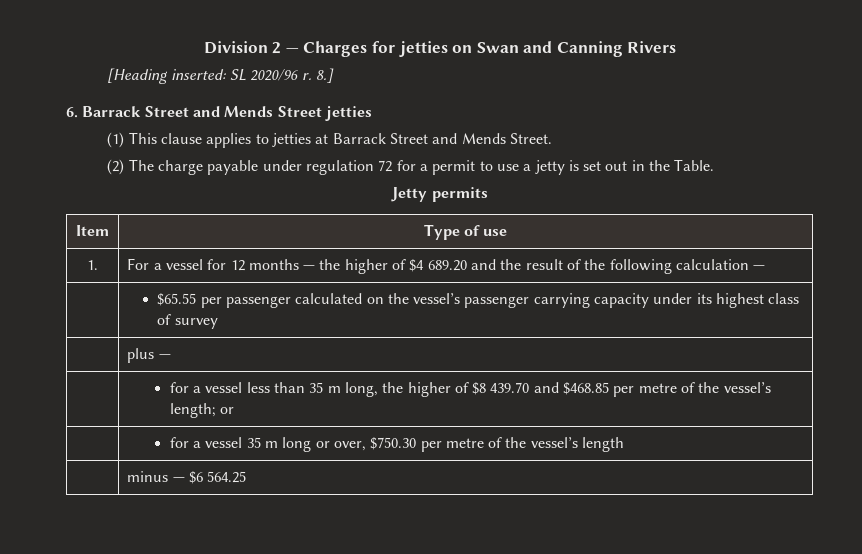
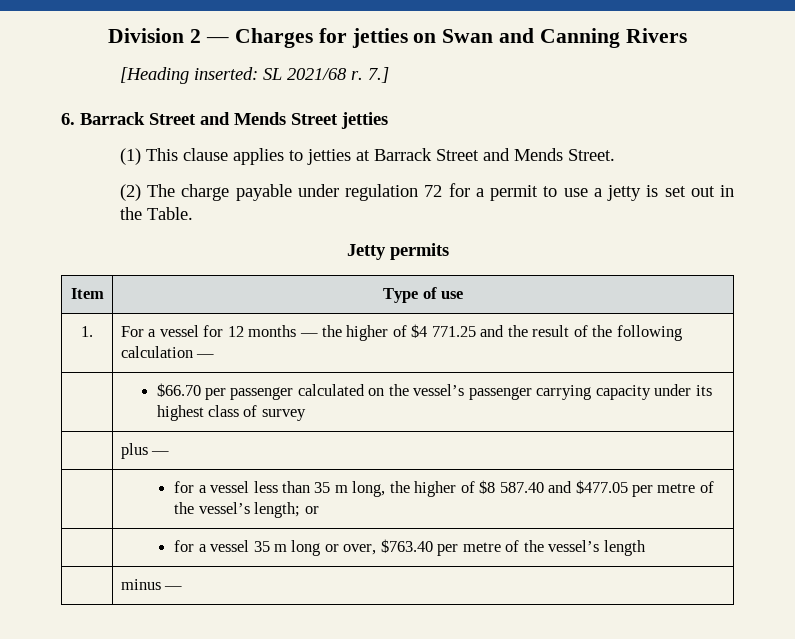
- [Heading inserted: SL 2020/96 r. 8.]
+ [Heading inserted: SL 2021/68 r. 7.]
- 1. | For a vessel for 12 months — the higher of $4 689.20 and the result of the following calculation —
+ 1. | For a vessel for 12 months — the higher of $4 771.25 and the result of the following calculation —
- | $65.55 per passenger calculated on the vessel’s passenger carrying capacity under its highest class of survey
+ | $66.70 per passenger calculated on the vessel’s passenger carrying capacity under its highest class of survey
- | for a vessel less than 35 m long, the higher of $8 439.70 and $468.85 per metre of the vessel’s length; or
+ | for a vessel less than 35 m long, the higher of $8 587.40 and $477.05 per metre of the vessel’s length; or
- | for a vessel 35 m long or over, $750.30 per metre of the vessel’s length
+ | for a vessel 35 m long or over, $763.40 per metre of the vessel’s length
- | minus — $6 564.25
+ | minus —

